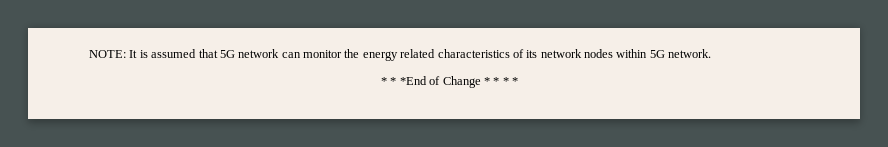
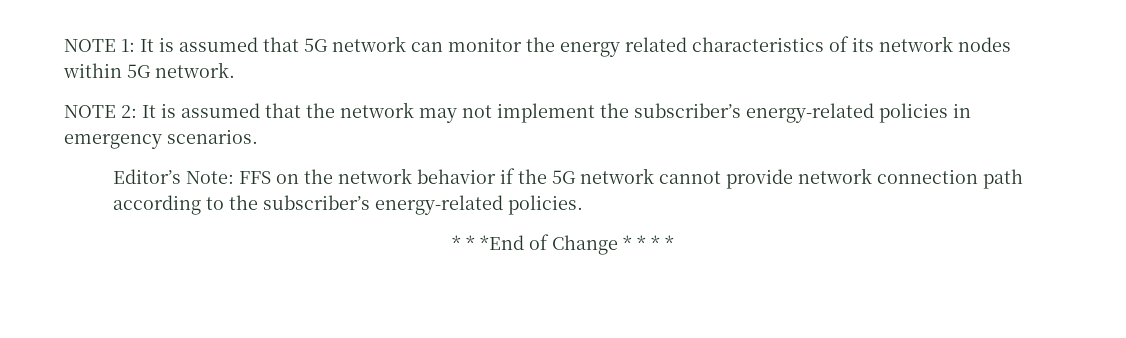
- NOTE: It is assumed that 5G network can monitor the energy related characteristics of its network nodes within 5G network.
+ NOTE 1: It is assumed that 5G network can monitor the energy related characteristics of its network nodes within 5G network.
+ NOTE 2: It is assumed that the network may not implement the subscriber’s energy-related policies in emergency scenarios.
+ Editor’s Note: FFS on the network behavior if the 5G network cannot provide network connection path according to the subscriber’s energy-related policies.

